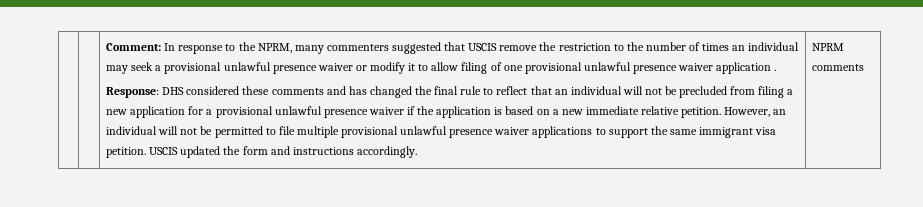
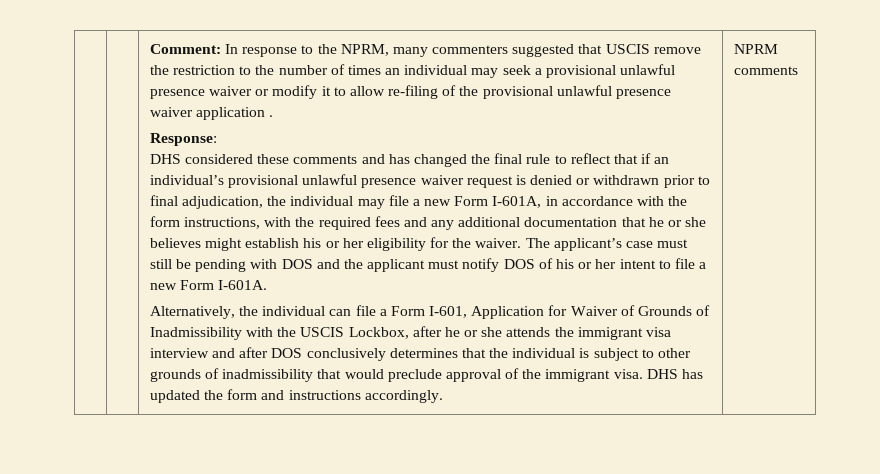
- Comment: In response to the NPRM, many commenters suggested that USCIS remove the restriction to the number of times an individual may seek a provisional unlawful presence waiver or modify it to allow filing of one provisional unlawful presence waiver application .
+ Comment: In response to the NPRM, many commenters suggested that USCIS remove the restriction to the number of times an individual may seek a provisional unlawful presence waiver or modify it to allow re-filing of the provisional unlawful presence waiver application .
- Response: DHS considered these comments and has changed the final rule to reflect that an individual will not be precluded from filing a new application for a provisional unlawful presence waiver if the application is based on a new immediate relative petition. However, an individual will not be permitted to file multiple provisional unlawful presence waiver applications to support the same immigrant visa petition. USCIS updated the form and instructions accordingly.
+ Response:
+ DHS considered these comments and has changed the final rule to reflect that if an individual’s provisional unlawful presence waiver request is denied or withdrawn prior to final adjudication, the individual may file a new Form I-601A, in accordance with the form instructions, with the required fees and any additional documentation that he or she believes might establish his or her eligibility for the waiver. The applicant’s case must still be pending with DOS and the applicant must notify DOS of his or her intent to file a new Form I-601A.
+ Alternatively, the individual can file a Form I-601, Application for Waiver of Grounds of Inadmissibility with the USCIS Lockbox, after he or she attends the immigrant visa interview and after DOS conclusively determines that the individual is subject to other grounds of inadmissibility that would preclude approval of the immigrant visa. DHS has updated the form and instructions accordingly.

